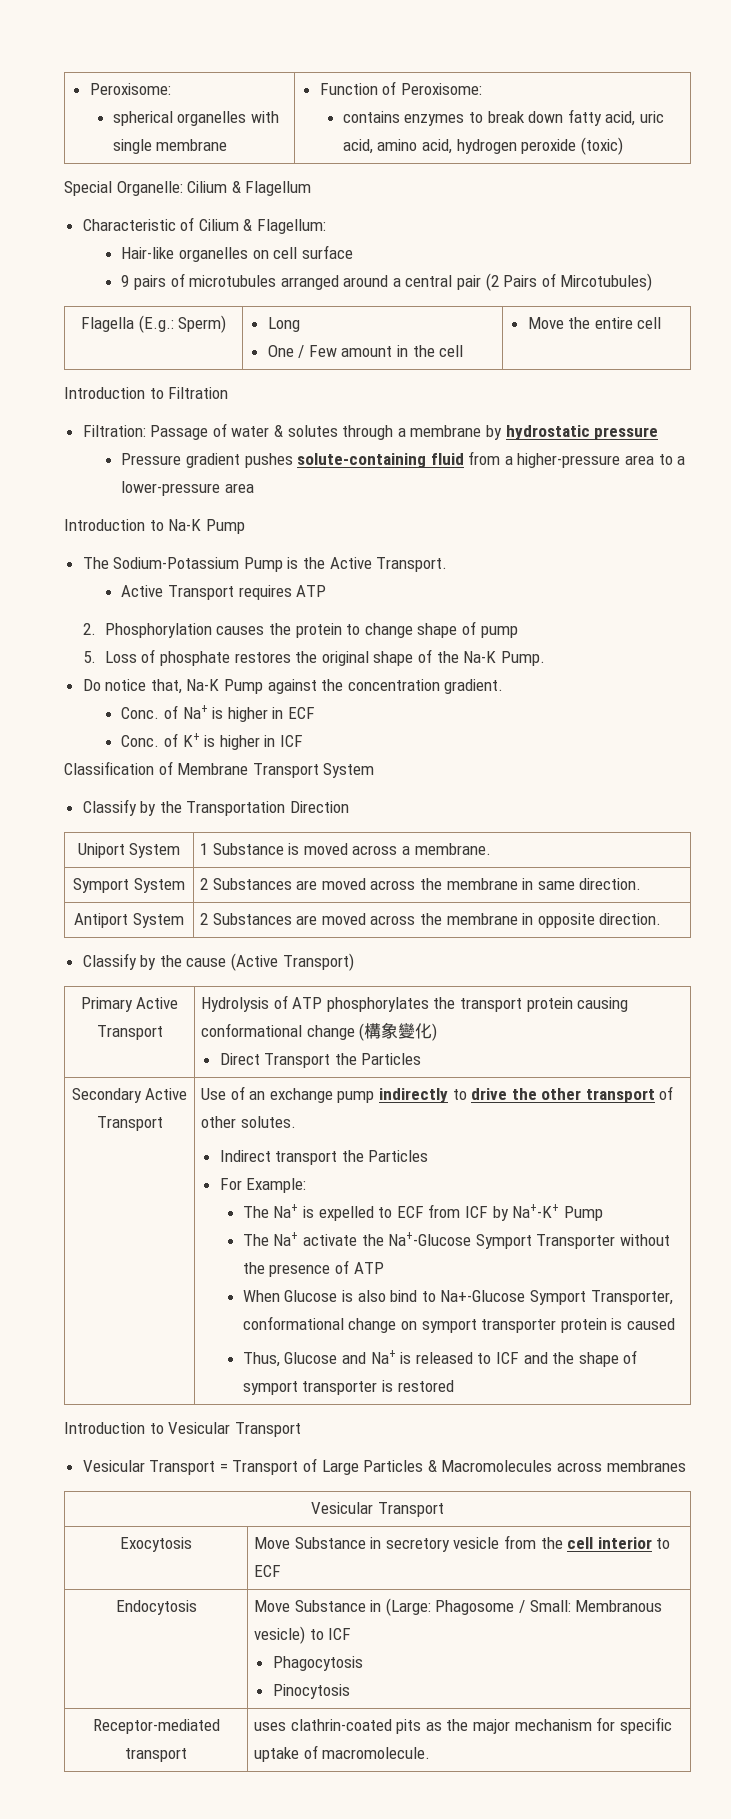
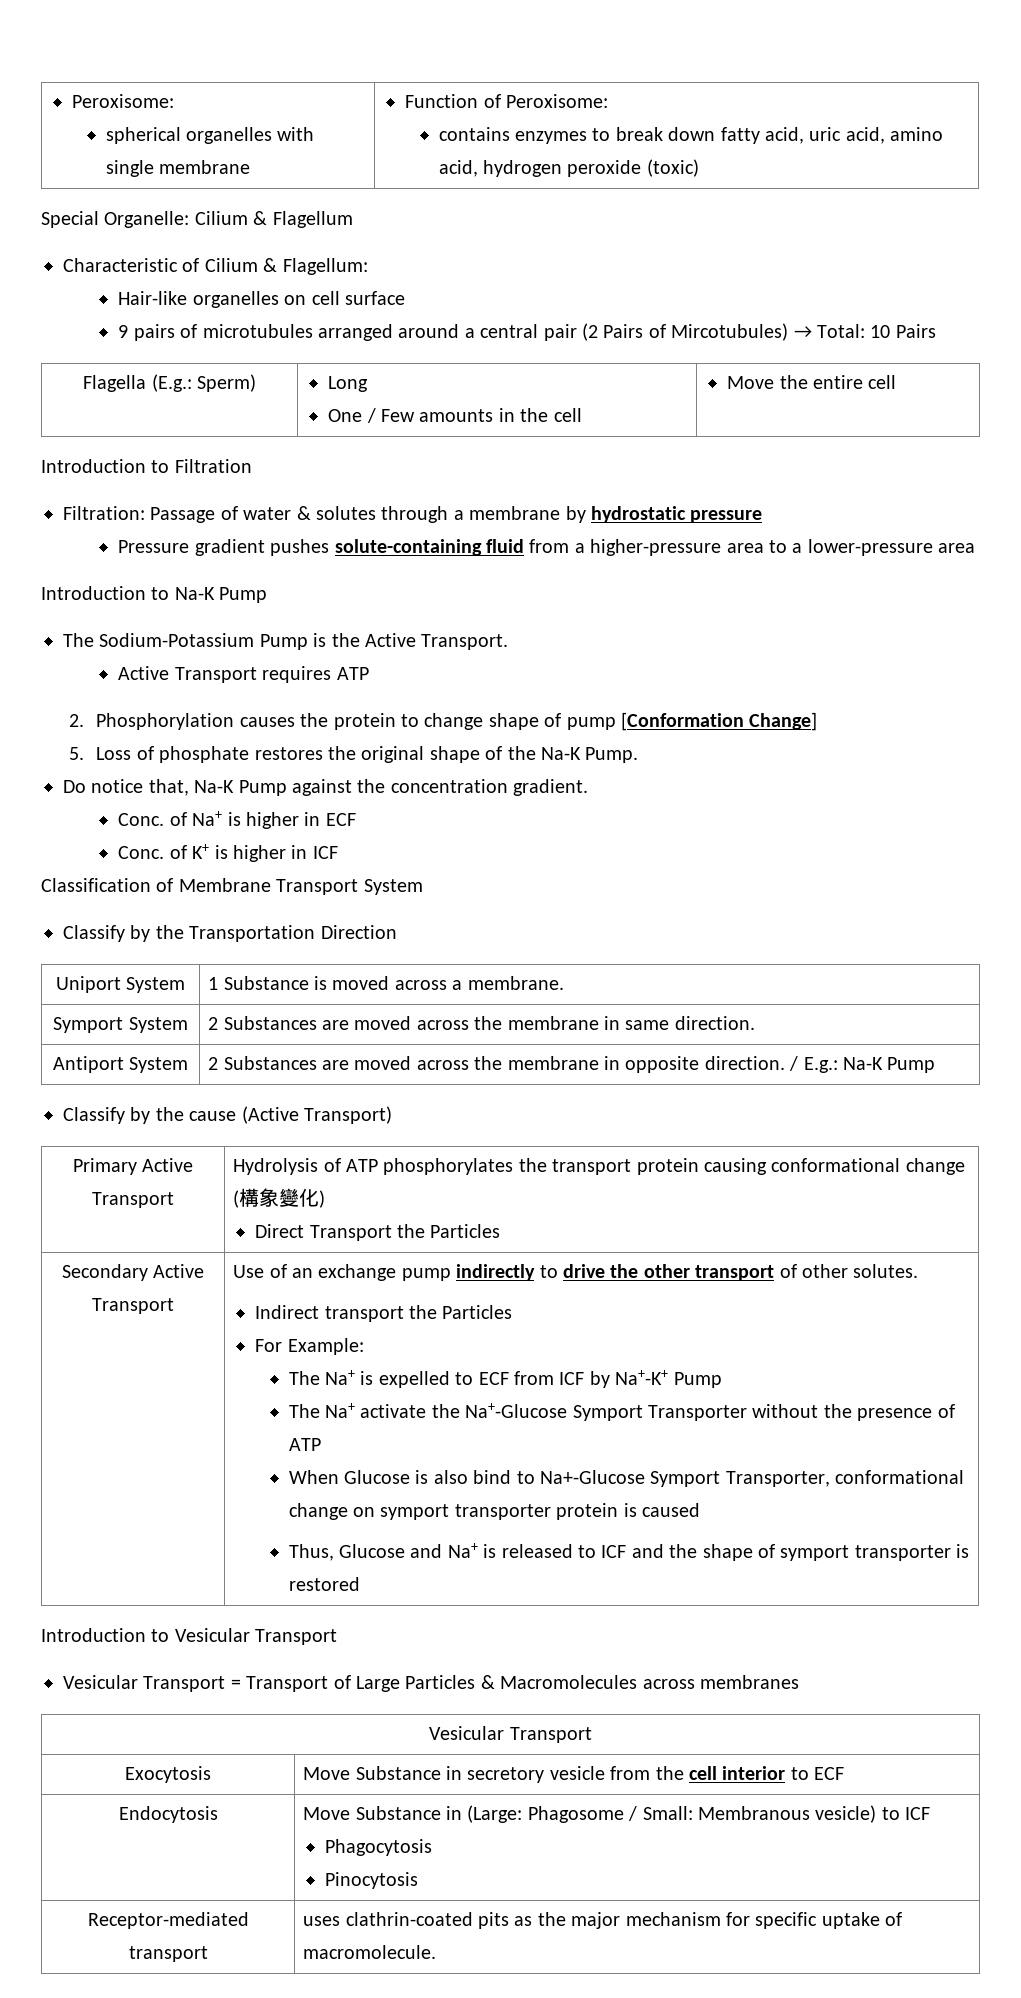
- 9 pairs of microtubules arranged around a central pair (2 Pairs of Mircotubules)
+ 9 pairs of microtubules arranged around a central pair (2 Pairs of Mircotubules) → Total: 10 Pairs
  Flagella (E.g.: Sperm) | Long
- One / Few amount in the cell | Move the entire cell
+ One / Few amounts in the cell | Move the entire cell
- 2. Phosphorylation causes the protein to change shape of pump
+ 2. Phosphorylation causes the protein to change shape of pump [Conformation Change]
- Antiport System | 2 Substances are moved across the membrane in opposite direction.
+ Antiport System | 2 Substances are moved across the membrane in opposite direction. / E.g.: Na-K Pump

